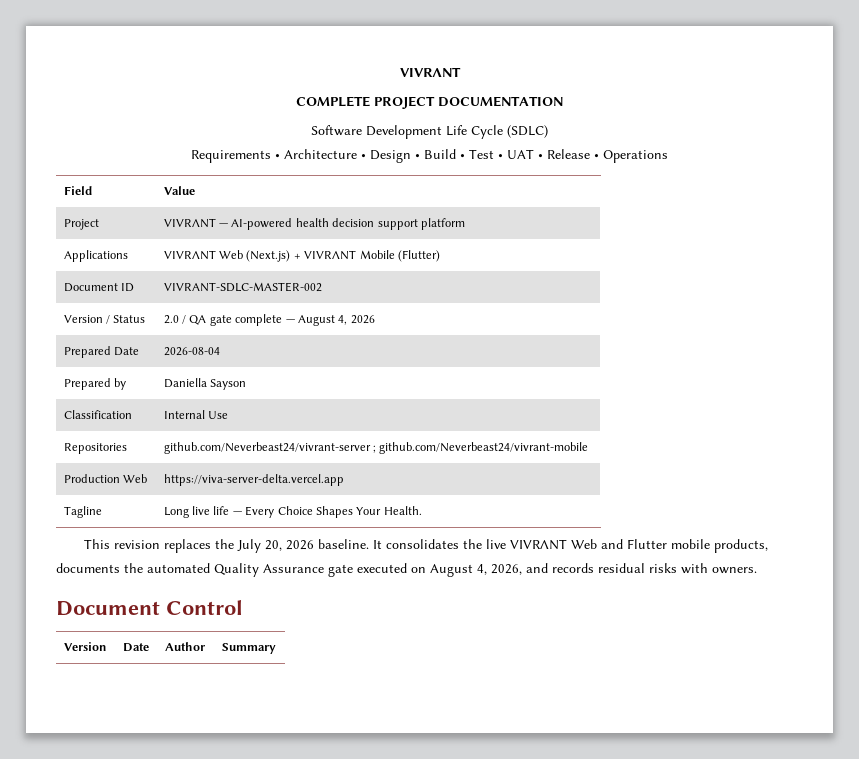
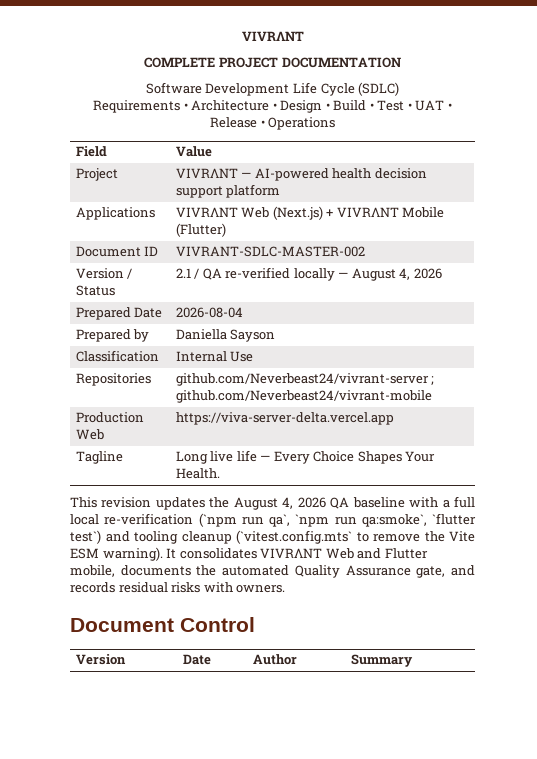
- Version / Status | 2.0 / QA gate complete — August 4, 2026
+ Version / Status | 2.1 / QA re-verified locally — August 4, 2026
- This revision replaces the July 20, 2026 baseline. It consolidates the live VIVRΛNT Web and Flutter mobile products, documents the automated Quality Assurance gate executed on August 4, 2026, and records residual risks with owners.
+ This revision updates the August 4, 2026 QA baseline with a full local re-verification (`npm run qa`, `npm run qa:smoke`, `flutter test`) and tooling cleanup (`vitest.config.mts` to remove the Vite ESM warning). It consolidates VIVRΛNT Web and Flutter mobile, documents the automated Quality Assurance gate, and records residual risks with owners.

